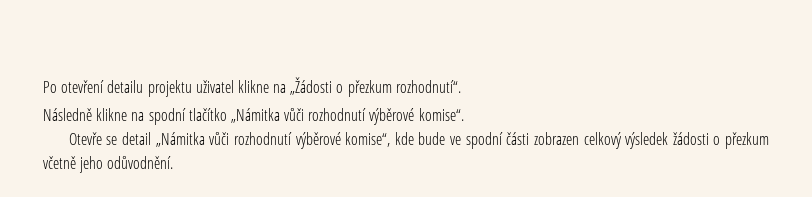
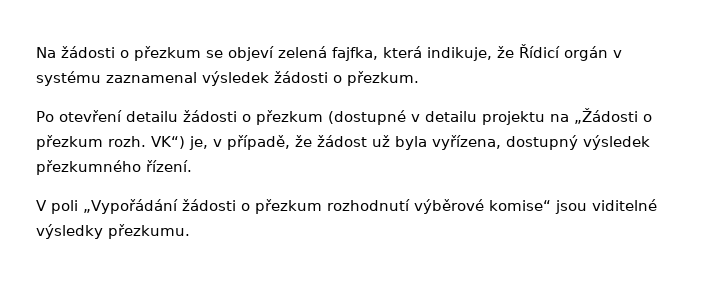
- Po otevření detailu projektu uživatel klikne na „Žádosti o přezkum rozhodnutí“.
- Následně klikne na spodní tlačítko „Námitka vůči rozhodnutí výběrové komise“.
- Otevře se detail „Námitka vůči rozhodnutí výběrové komise“, kde bude ve spodní části zobrazen celkový výsledek žádosti o přezkum včetně jeho odůvodnění.
+ Na žádosti o přezkum se objeví zelená fajfka, která indikuje, že Řídicí orgán v systému zaznamenal výsledek žádosti o přezkum.
+ Po otevření detailu žádosti o přezkum (dostupné v detailu projektu na „Žádosti o přezkum rozh. VK“) je, v případě, že žádost už byla vyřízena, dostupný výsledek přezkumného řízení.
+ V poli „Vypořádání žádosti o přezkum rozhodnutí výběrové komise“ jsou viditelné výsledky přezkumu.

